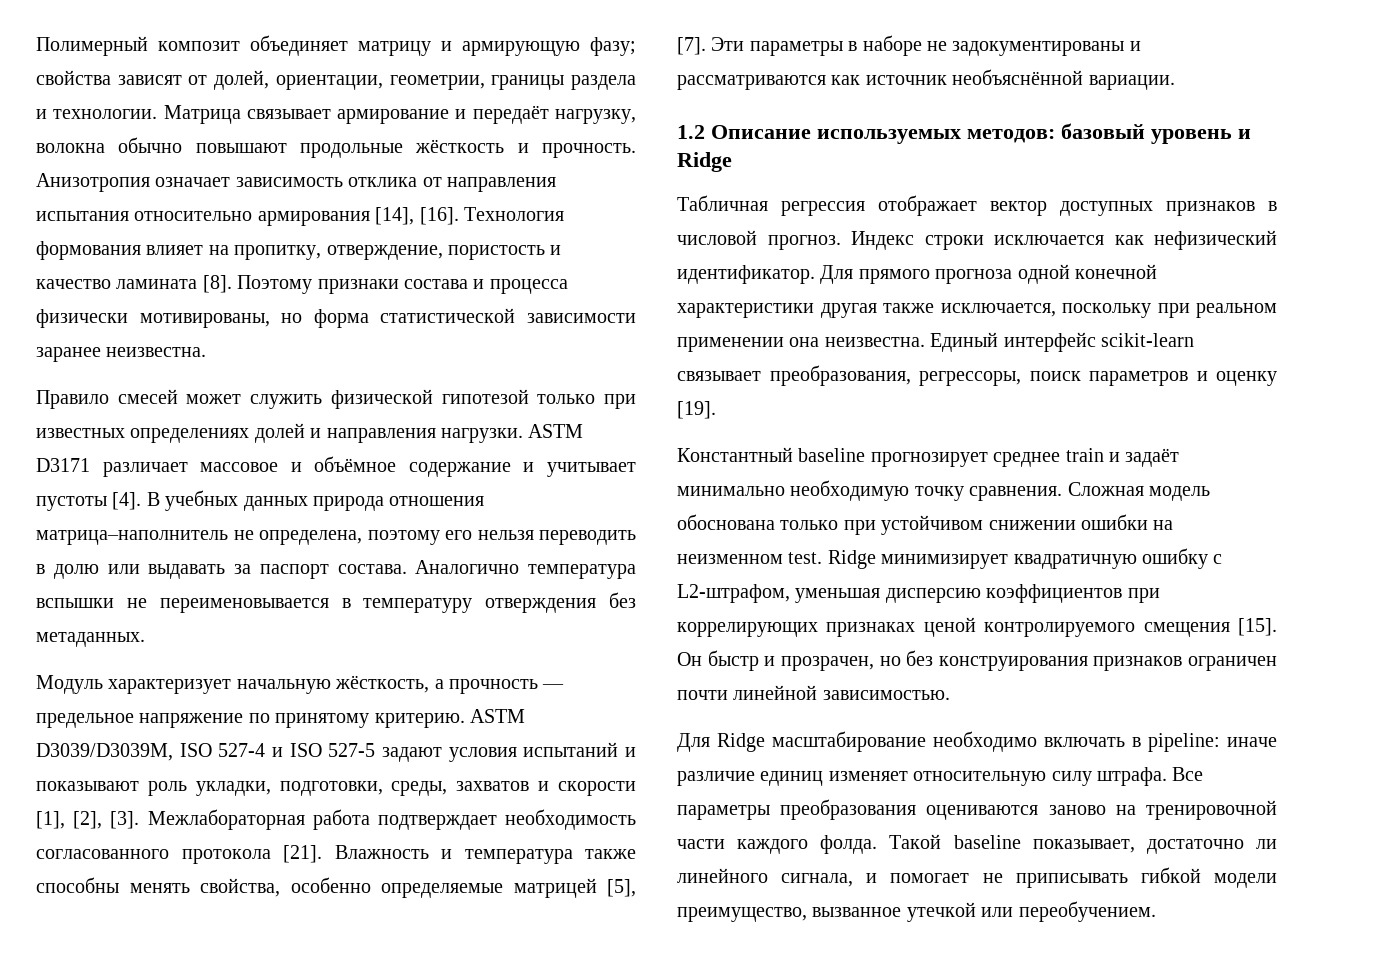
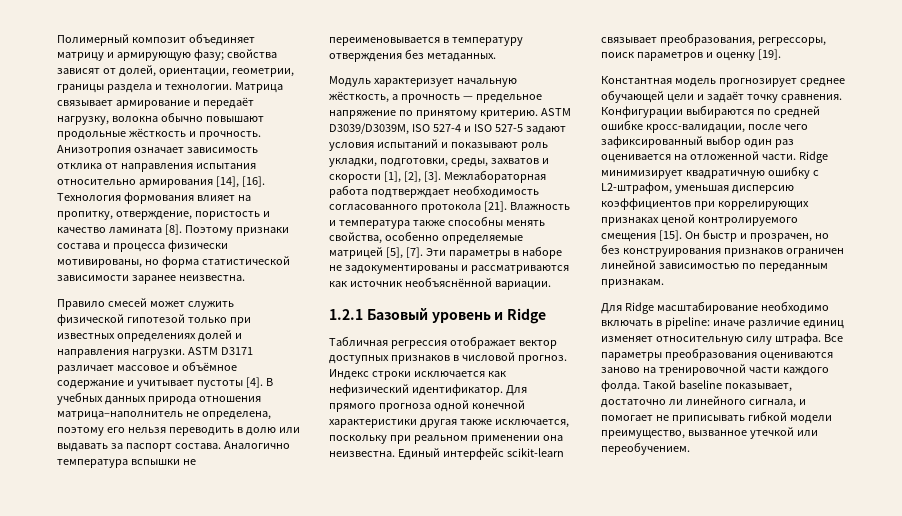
- 1.2 Описание используемых методов: базовый уровень и Ridge
+ 1.2.1 Базовый уровень и Ridge
- Константный baseline прогнозирует среднее train и задаёт минимально необходимую точку сравнения. Сложная модель обоснована только при устойчивом снижении ошибки на неизменном test.
+ Константная модель прогнозирует среднее обучающей цели и задаёт точку сравнения. Конфигурации выбираются по средней ошибке кросс-валидации, после чего зафиксированный выбор один раз оценивается на отложенной части.
- Он быстр и прозрачен, но без конструирования признаков ограничен почти линейной зависимостью.
+ Он быстр и прозрачен, но без конструирования признаков ограничен линейной зависимостью по переданным признакам.

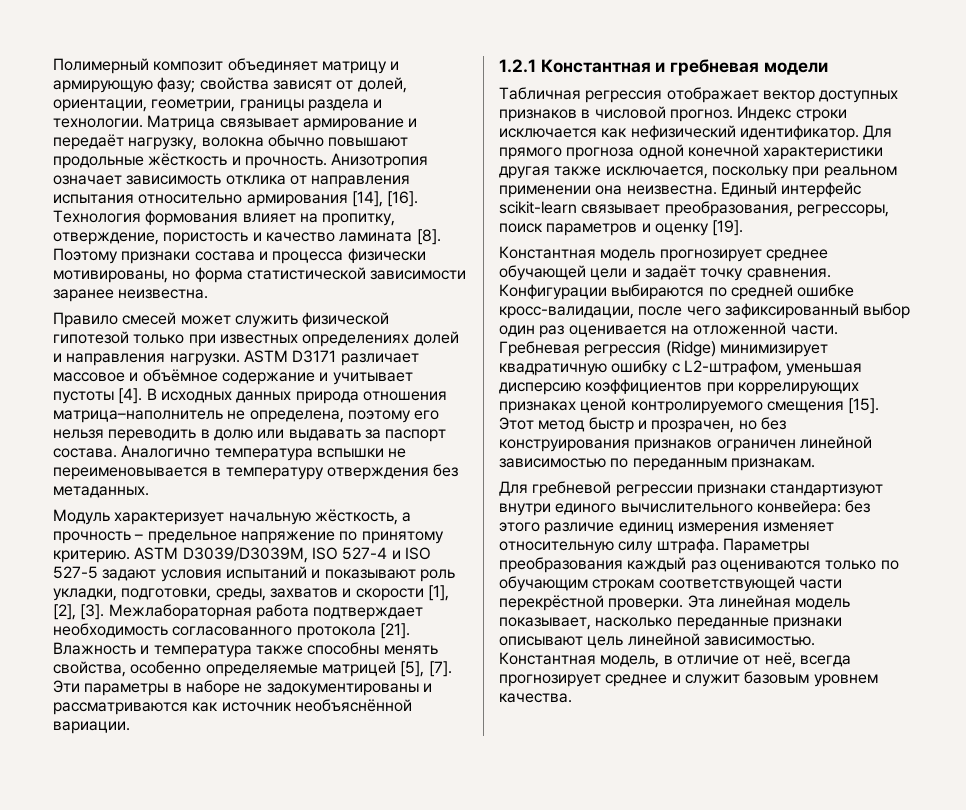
- В учебных данных природа отношения матрица–наполнитель не определена, поэтому его нельзя переводить в долю или выдавать за паспорт состава.
+ В исходных данных природа отношения матрица–наполнитель не определена, поэтому его нельзя переводить в долю или выдавать за паспорт состава.
- Модуль характеризует начальную жёсткость, а прочность — предельное напряжение по принятому критерию.
+ Модуль характеризует начальную жёсткость, а прочность – предельное напряжение по принятому критерию.
- 1.2.1 Базовый уровень и Ridge
+ 1.2.1 Константная и гребневая модели
- Ridge минимизирует квадратичную ошибку с L2-штрафом, уменьшая дисперсию коэффициентов при коррелирующих признаках ценой контролируемого смещения [15].
+ Гребневая регрессия (Ridge) минимизирует квадратичную ошибку с L2-штрафом, уменьшая дисперсию коэффициентов при коррелирующих признаках ценой контролируемого смещения [15].
- Он быстр и прозрачен, но без конструирования признаков ограничен линейной зависимостью по переданным признакам.
+ Этот метод быстр и прозрачен, но без конструирования признаков ограничен линейной зависимостью по переданным признакам.
- Для Ridge масштабирование необходимо включать в pipeline: иначе различие единиц изменяет относительную силу штрафа.
+ Для гребневой регрессии признаки стандартизуют внутри единого вычислительного конвейера: без этого различие единиц измерения изменяет относительную силу штрафа.
- Все параметры преобразования оцениваются заново на тренировочной части каждого фолда. Такой baseline показывает, достаточно ли линейного сигнала, и помогает не приписывать гибкой модели преимущество, вызванное утечкой или переобучением.
+ Параметры преобразования каждый раз оцениваются только по обучающим строкам соответствующей части перекрёстной проверки. Эта линейная модель показывает, насколько переданные признаки описывают цель линейной зависимостью. Константная модель, в отличие от неё, всегда прогнозирует среднее и служит базовым уровнем качества.

